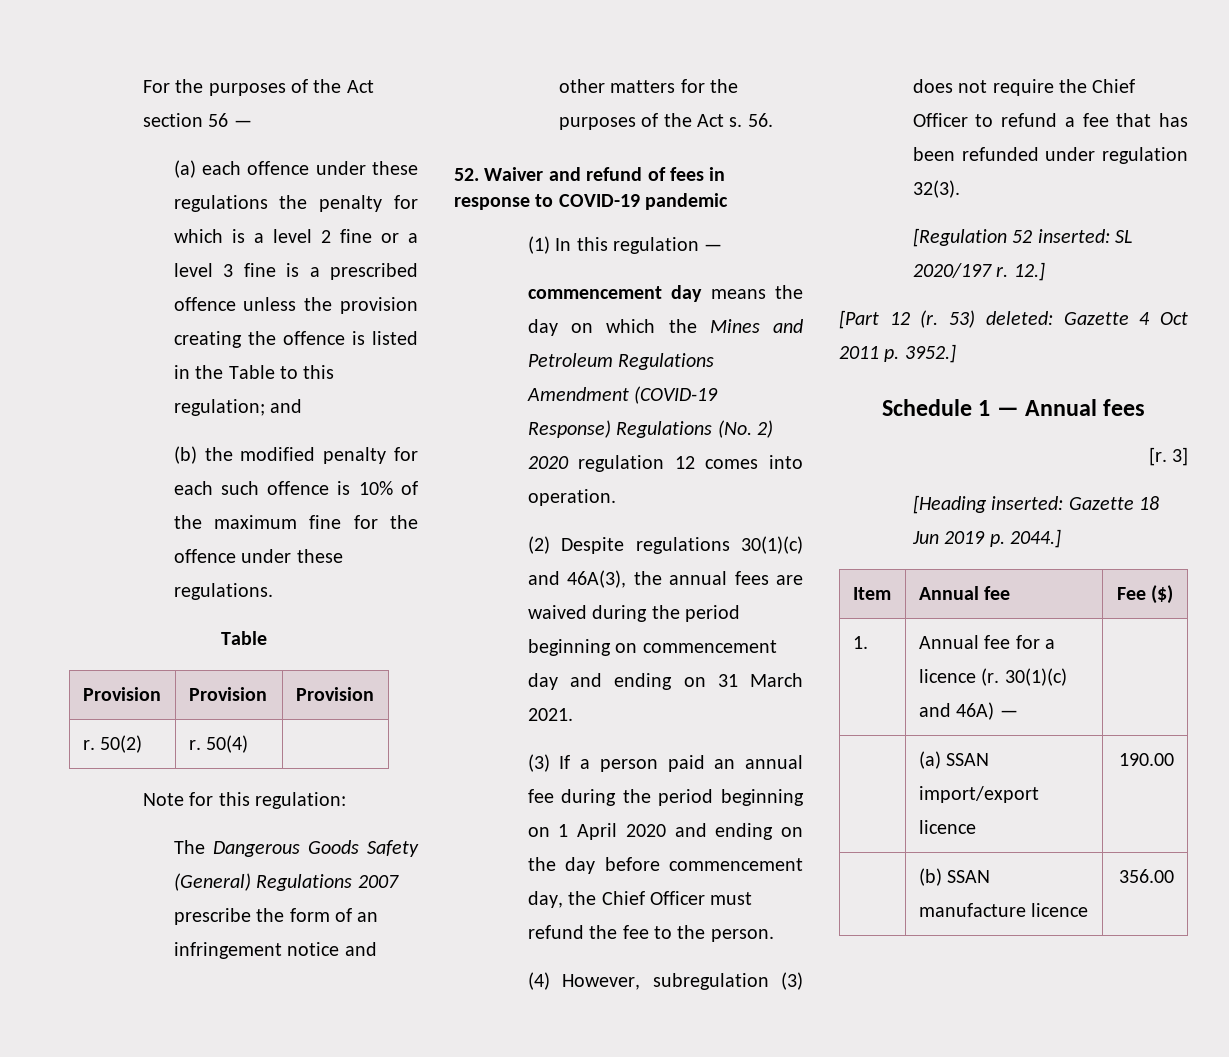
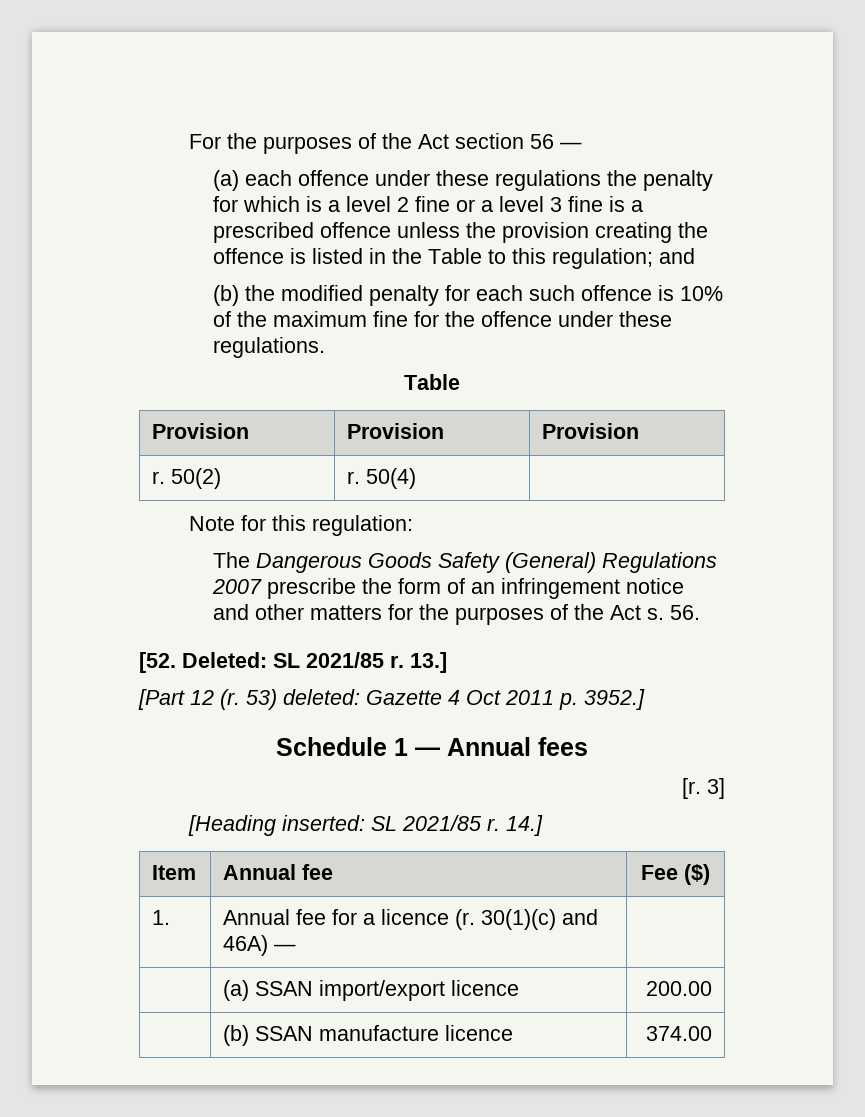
- 52. Waiver and refund of fees in response to COVID-19 pandemic
- (1) In this regulation —
- commencement day means the day on which the Mines and Petroleum Regulations Amendment (COVID-19 Response) Regulations (No. 2) 2020 regulation 12 comes into operation.
- (2) Despite regulations 30(1)(c) and 46A(3), the annual fees are waived during the period beginning on commencement day and ending on 31 March 2021.
- (3) If a person paid an annual fee during the period beginning on 1 April 2020 and ending on the day before commencement day, the Chief Officer must refund the fee to the person.
- (4) However, subregulation (3) does not require the Chief Officer to refund a fee that has been refunded under regulation 32(3).
- [Regulation 52 inserted: SL 2020/197 r. 12.]
+ [52. Deleted: SL 2021/85 r. 13.]
- [Heading inserted: Gazette 18 Jun 2019 p. 2044.]
+ [Heading inserted: SL 2021/85 r. 14.]
- | (a) SSAN import/export licence | 190.00
+ | (a) SSAN import/export licence | 200.00
- | (b) SSAN manufacture licence | 356.00
+ | (b) SSAN manufacture licence | 374.00

